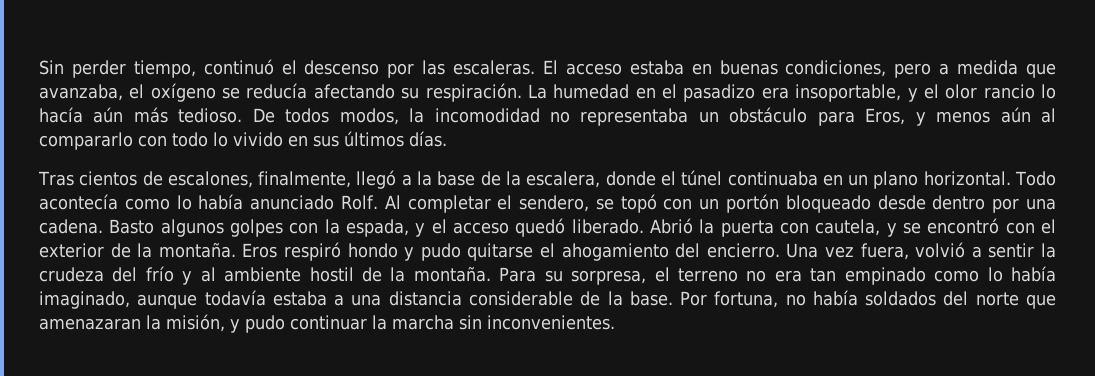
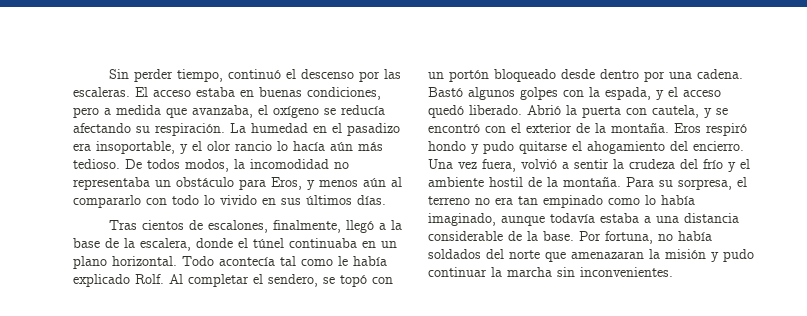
- Todo acontecía como lo había anunciado Rolf.
+ Todo acontecía tal como le había explicado Rolf.
- Basto algunos golpes con la espada, y el acceso quedó liberado.
+ Bastó algunos golpes con la espada, y el acceso quedó liberado.
- Una vez fuera, volvió a sentir la crudeza del frío y al ambiente hostil de la montaña.
+ Una vez fuera, volvió a sentir la crudeza del frío y el ambiente hostil de la montaña.
- Por fortuna, no había soldados del norte que amenazaran la misión, y pudo continuar la marcha sin inconvenientes.
+ Por fortuna, no había soldados del norte que amenazaran la misión y pudo continuar la marcha sin inconvenientes.

